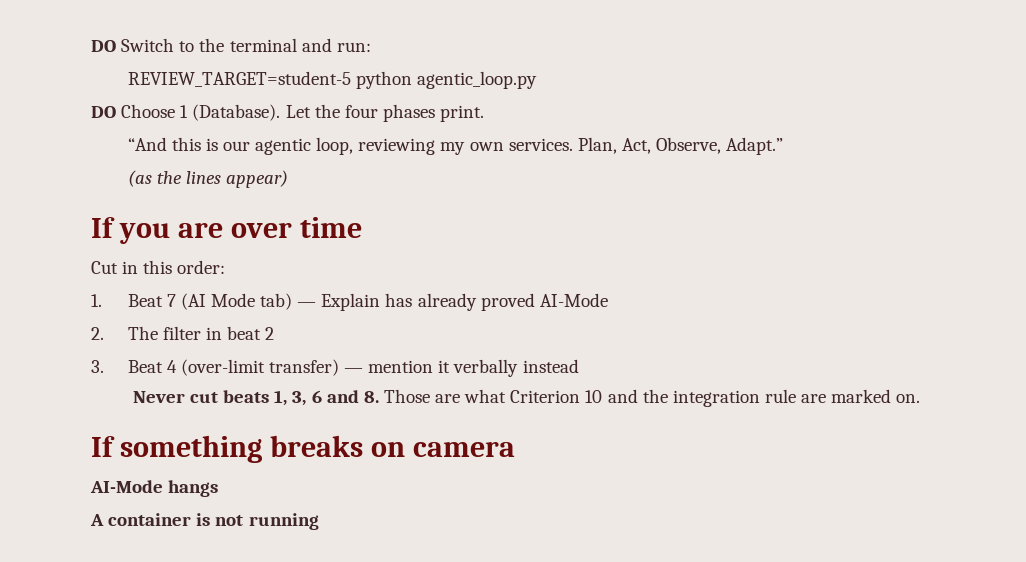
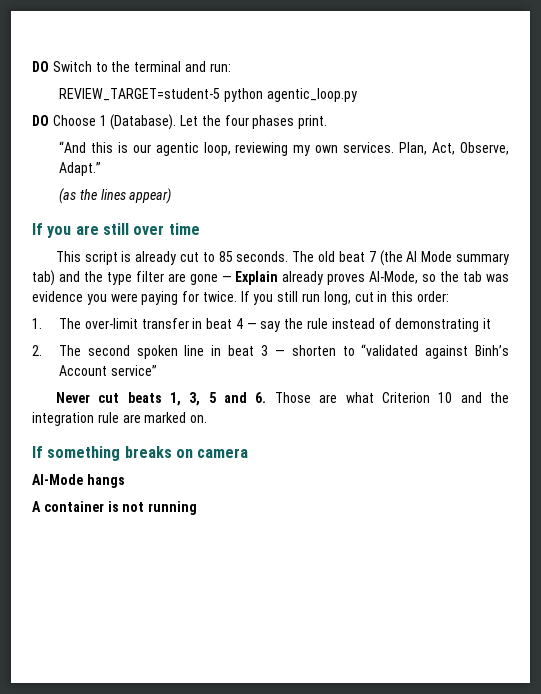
- If you are over time
+ If you are still over time
- Cut in this order:
- 1. Beat 7 (AI Mode tab) — Explain has already proved AI-Mode
- 2. The filter in beat 2
- 3. Beat 4 (over-limit transfer) — mention it verbally instead
+ This script is already cut to 85 seconds. The old beat 7 (the AI Mode summary tab) and the type filter are gone — Explain already proves AI-Mode, so the tab was evidence you were paying for twice. If you still run long, cut in this order:
+ 1. The over-limit transfer in beat 4 — say the rule instead of demonstrating it
+ 2. The second spoken line in beat 3 — shorten to “validated against Binh’s Account service”
- Never cut beats 1, 3, 6 and 8. Those are what Criterion 10 and the integration rule are marked on.
+ Never cut beats 1, 3, 5 and 6. Those are what Criterion 10 and the integration rule are marked on.

